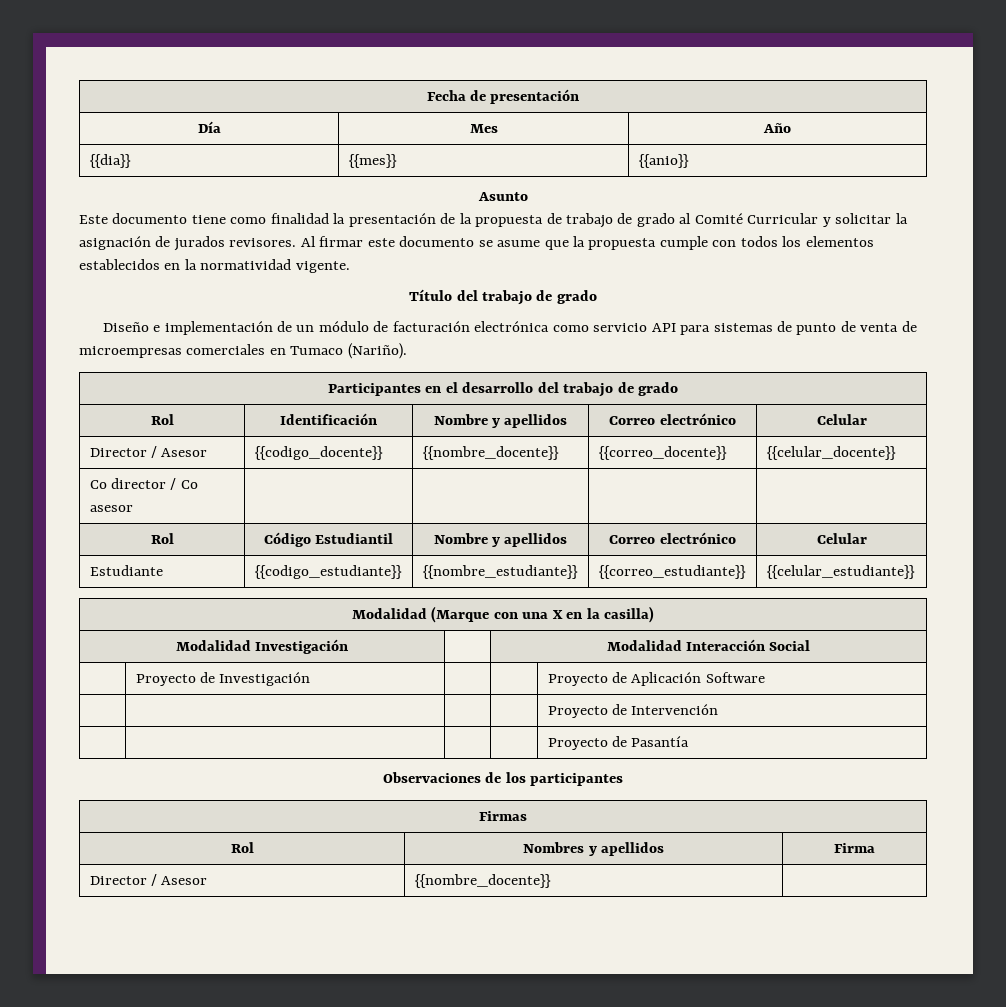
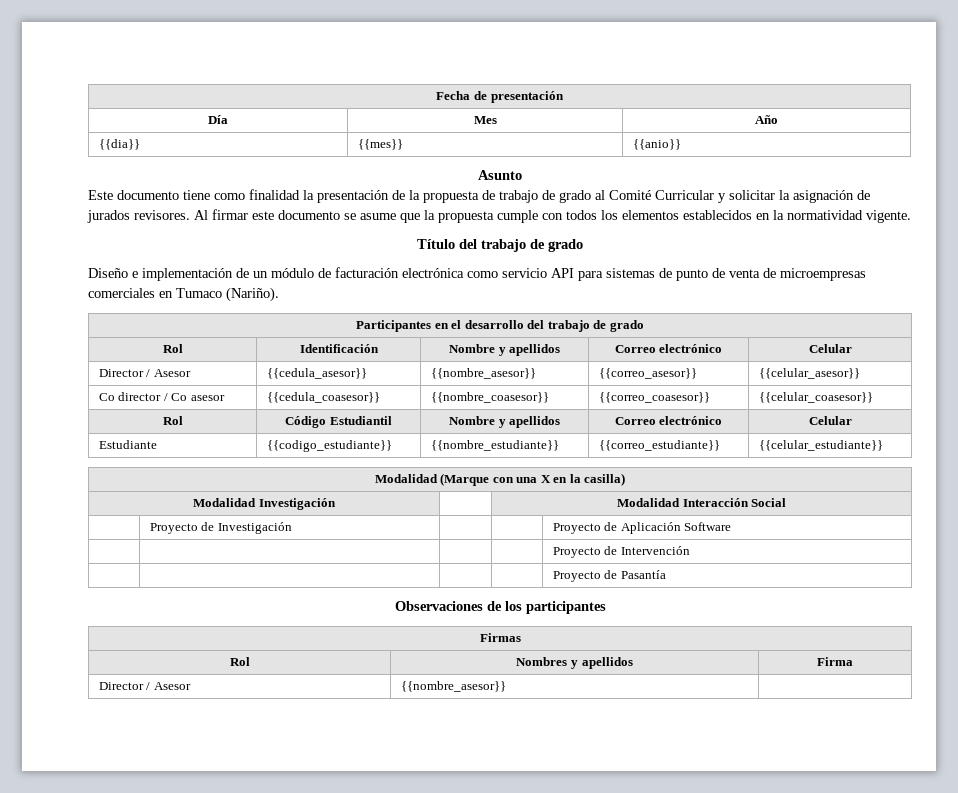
- Director / Asesor | {{codigo_docente}} | {{nombre_docente}} | {{correo_docente}} | {{celular_docente}}
+ Director / Asesor | {{cedula_asesor}} | {{nombre_asesor}} | {{correo_asesor}} | {{celular_asesor}}
- Co director / Co asesor | | | |
+ Co director / Co asesor | {{cedula_coasesor}} | {{nombre_coasesor}} | {{correo_coasesor}} | {{celular_coasesor}}
- Director / Asesor | {{nombre_docente}} |
+ Director / Asesor | {{nombre_asesor}} |

